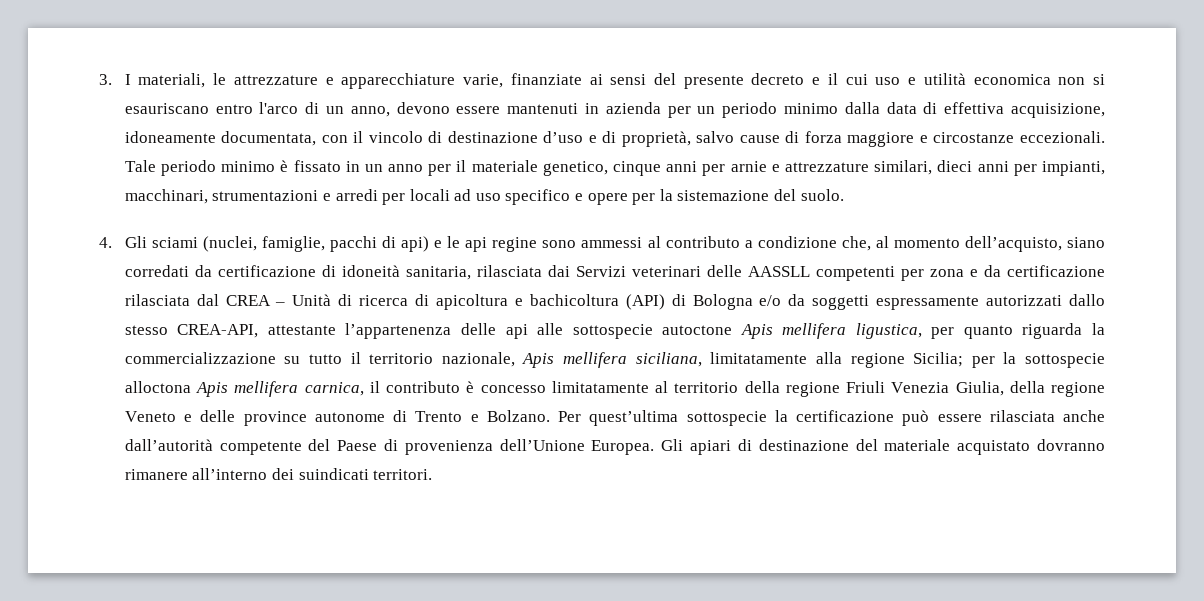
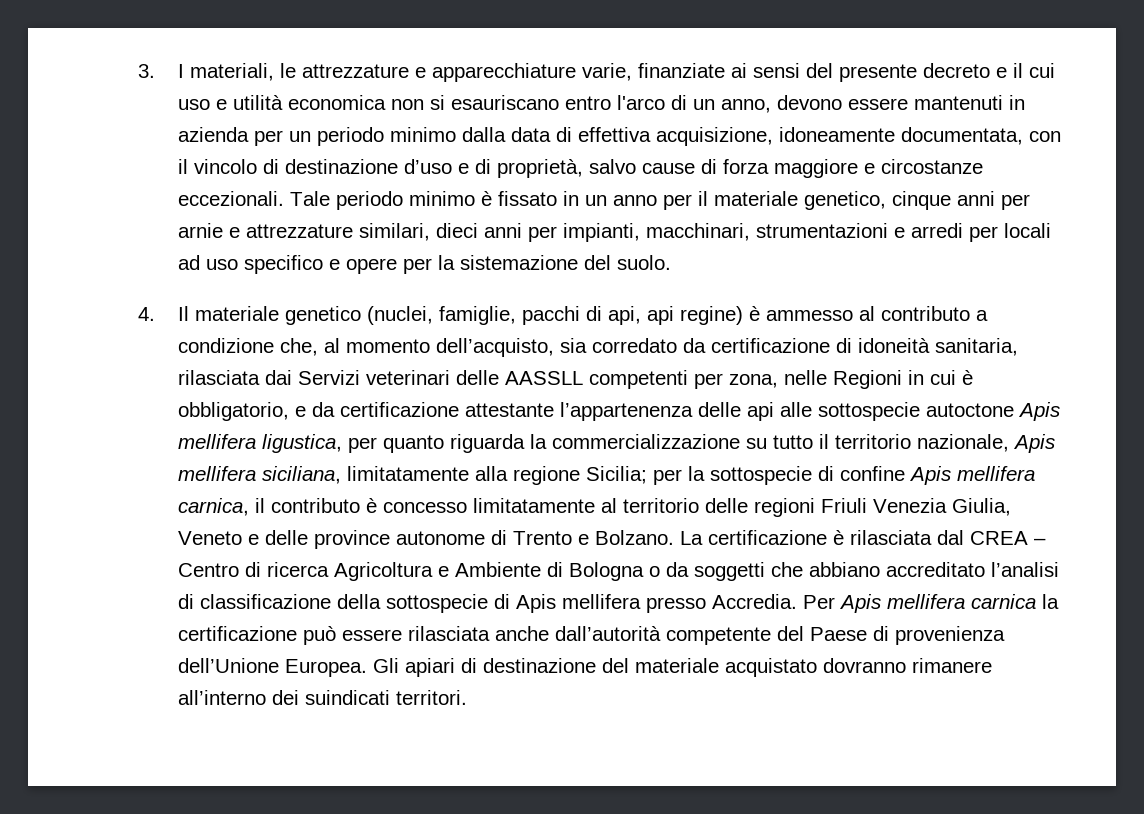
- 4. Gli sciami (nuclei, famiglie, pacchi di api) e le api regine sono ammessi al contributo a condizione che, al momento dell’acquisto, siano corredati da certificazione di idoneità sanitaria, rilasciata dai Servizi veterinari delle AASSLL competenti per zona e da certificazione rilasciata dal CREA – Unità di ricerca di apicoltura e bachicoltura (API) di Bologna e/o da soggetti espressamente autorizzati dallo stesso CREA-API, attestante l’appartenenza delle api alle sottospecie autoctone Apis mellifera ligustica, per quanto riguarda la commercializzazione su tutto il territorio nazionale, Apis mellifera siciliana, limitatamente alla regione Sicilia;
+ 4. Il materiale genetico (nuclei, famiglie, pacchi di api, api regine) è ammesso al contributo a condizione che, al momento dell’acquisto, sia corredato da certificazione di idoneità sanitaria, rilasciata dai Servizi veterinari delle AASSLL competenti per zona, nelle Regioni in cui è obbligatorio, e da certificazione attestante l’appartenenza delle api alle sottospecie autoctone Apis mellifera ligustica, per quanto riguarda la commercializzazione su tutto il territorio nazionale, Apis mellifera siciliana, limitatamente alla regione Sicilia;
- per la sottospecie alloctona Apis mellifera carnica, il contributo è concesso limitatamente al territorio della regione Friuli Venezia Giulia, della regione Veneto e delle province autonome di Trento e Bolzano.
+ per la sottospecie di confine Apis mellifera carnica, il contributo è concesso limitatamente al territorio delle regioni Friuli Venezia Giulia, Veneto e delle province autonome di Trento e Bolzano.
- Per quest’ultima sottospecie la certificazione può essere rilasciata anche dall’autorità competente del Paese di provenienza dell’Unione Europea.
+ La certificazione è rilasciata dal CREA – Centro di ricerca Agricoltura e Ambiente di Bologna o da soggetti che abbiano accreditato l’analisi di classificazione della sottospecie di Apis mellifera presso Accredia. Per Apis mellifera carnica la certificazione può essere rilasciata anche dall’autorità competente del Paese di provenienza dell’Unione Europea.

